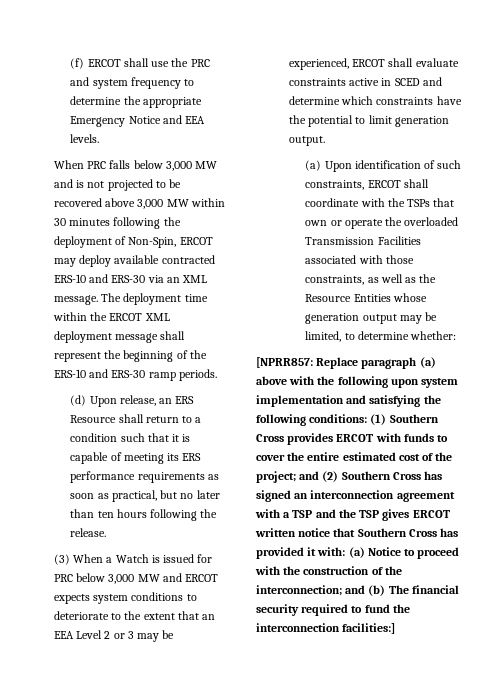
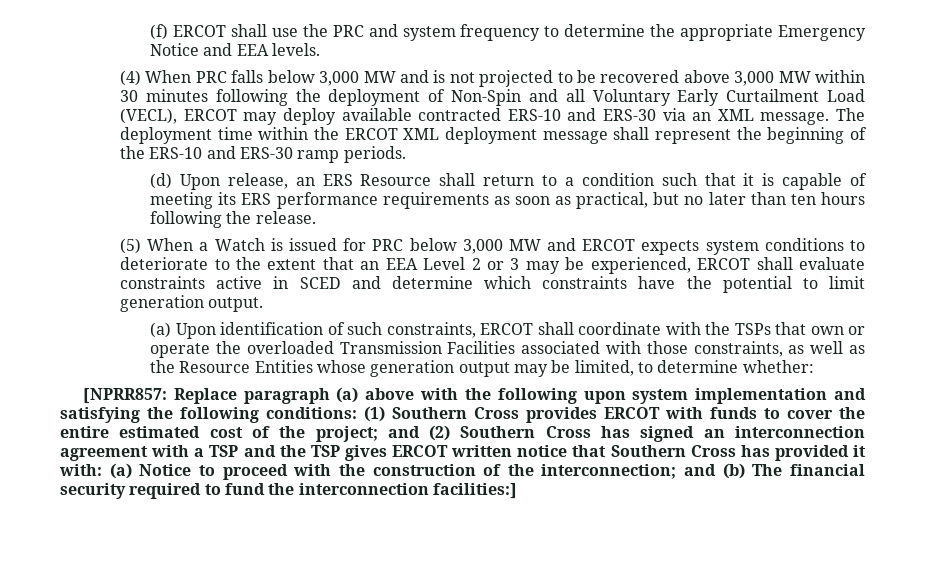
- When PRC falls below 3,000 MW and is not projected to be recovered above 3,000 MW within 30 minutes following the deployment of Non-Spin, ERCOT may deploy available contracted ERS-10 and ERS-30 via an XML message.
+ (4) When PRC falls below 3,000 MW and is not projected to be recovered above 3,000 MW within 30 minutes following the deployment of Non-Spin and all Voluntary Early Curtailment Load (VECL), ERCOT may deploy available contracted ERS-10 and ERS-30 via an XML message.
- (3) When a Watch is issued for PRC below 3,000 MW and ERCOT expects system conditions to deteriorate to the extent that an EEA Level 2 or 3 may be experienced, ERCOT shall evaluate constraints active in SCED and determine which constraints have the potential to limit generation output.
+ (5) When a Watch is issued for PRC below 3,000 MW and ERCOT expects system conditions to deteriorate to the extent that an EEA Level 2 or 3 may be experienced, ERCOT shall evaluate constraints active in SCED and determine which constraints have the potential to limit generation output.

